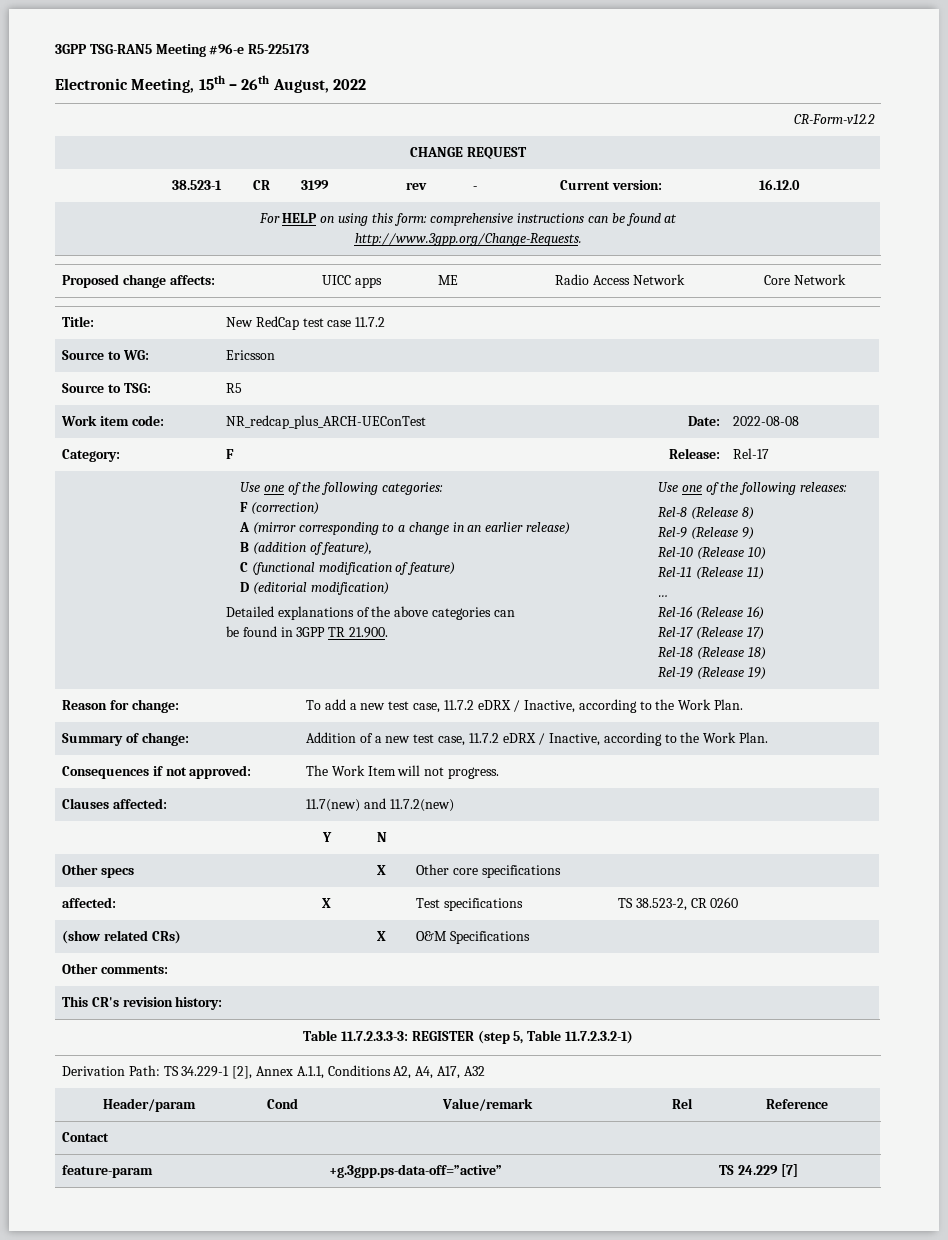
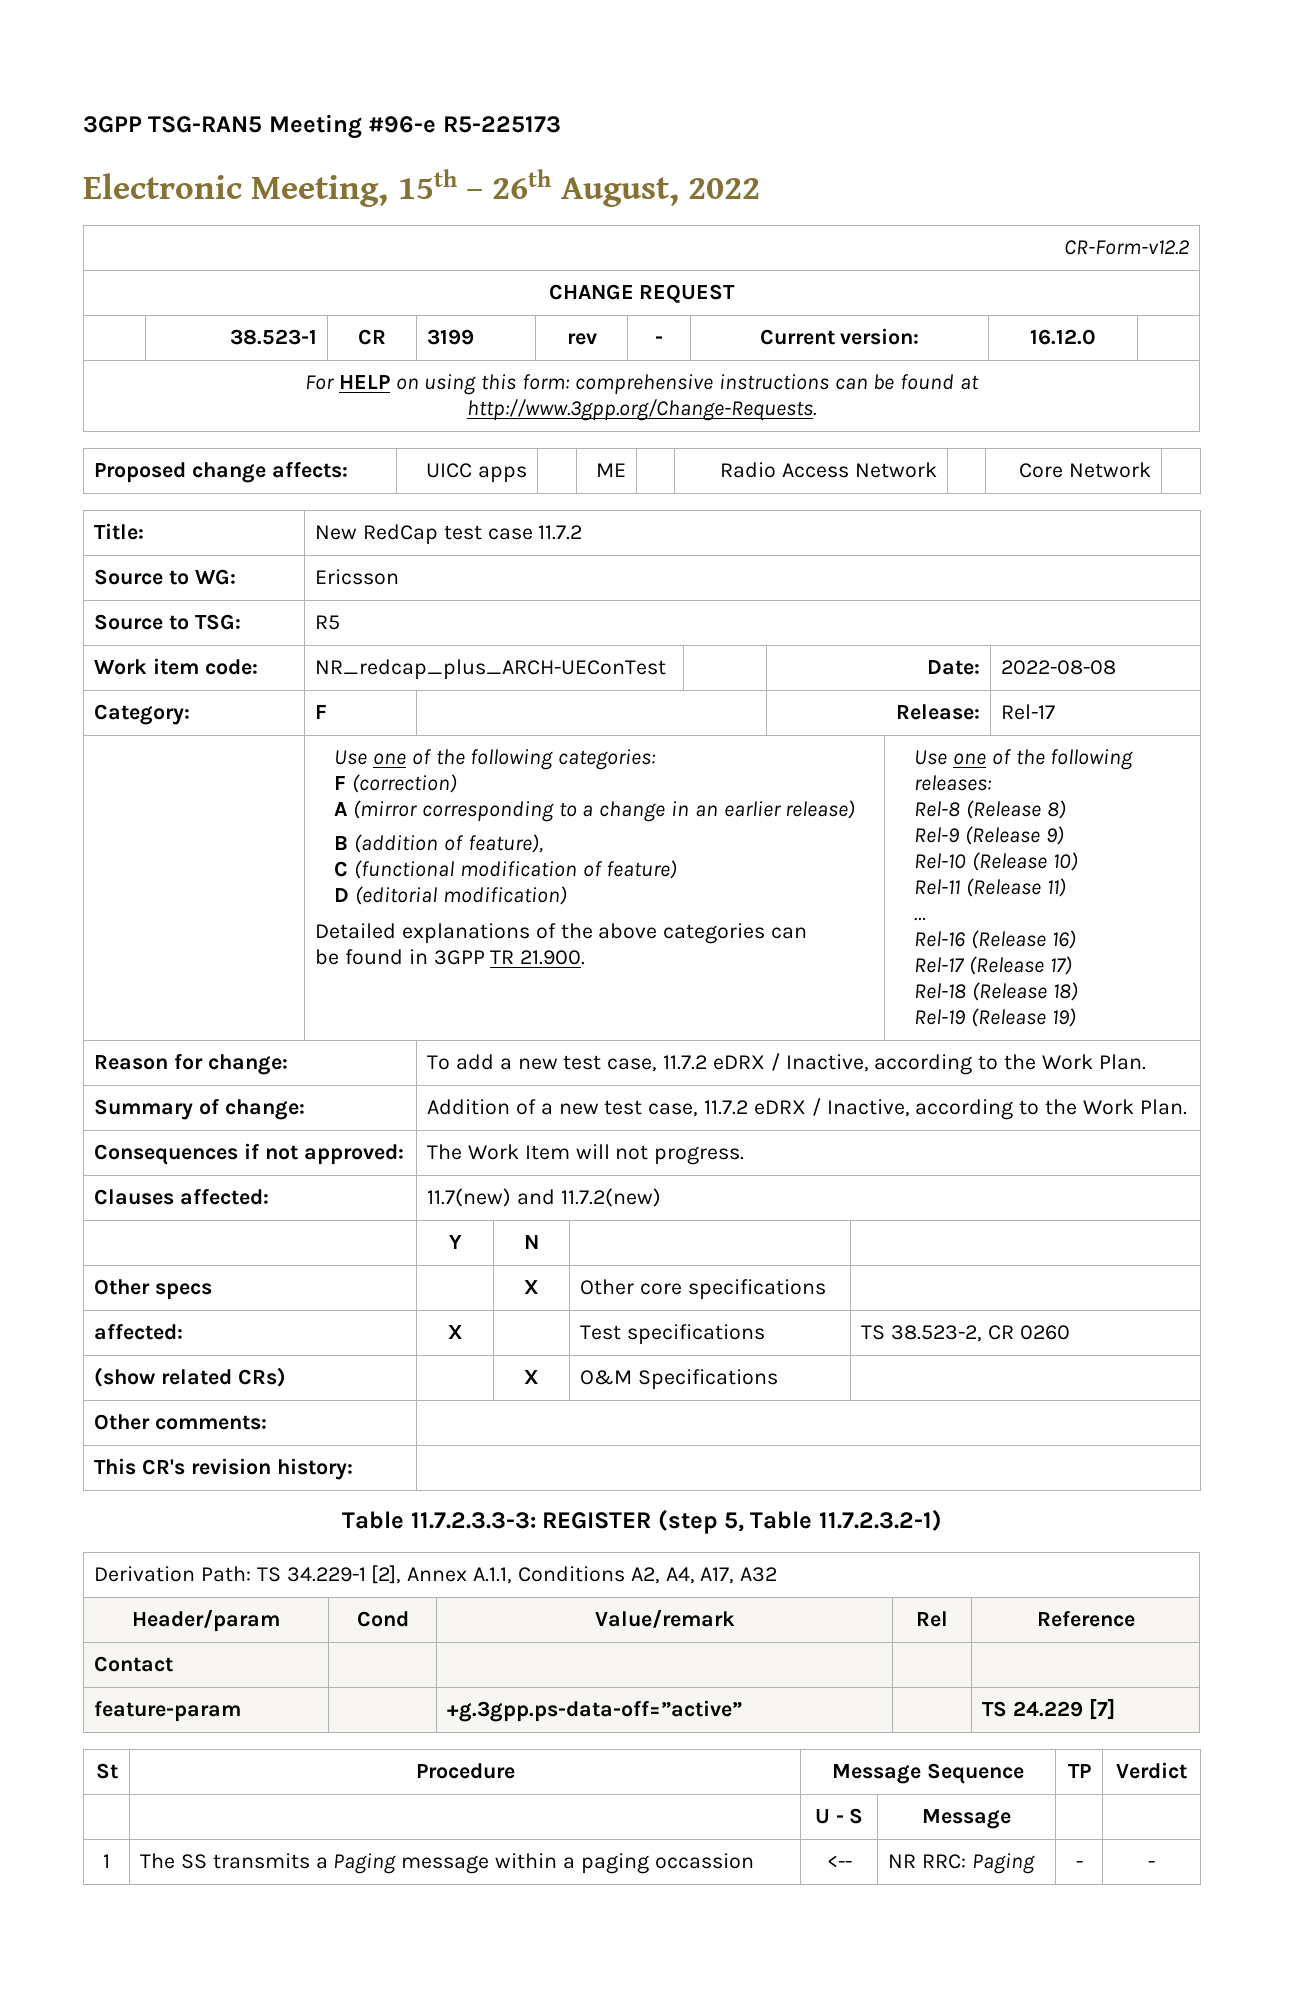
+ St | Procedure | Message Sequence | TP | Verdict
+ | | U - S | Message | |
+ 1 | The SS transmits a Paging message within a paging occassion | <-- | NR RRC: Paging | - | -

